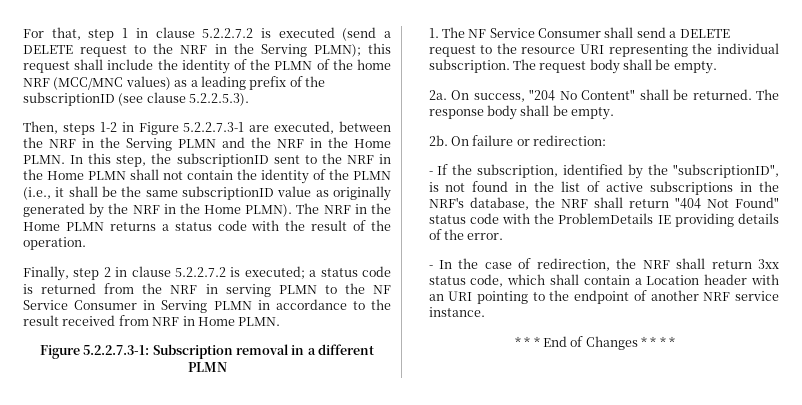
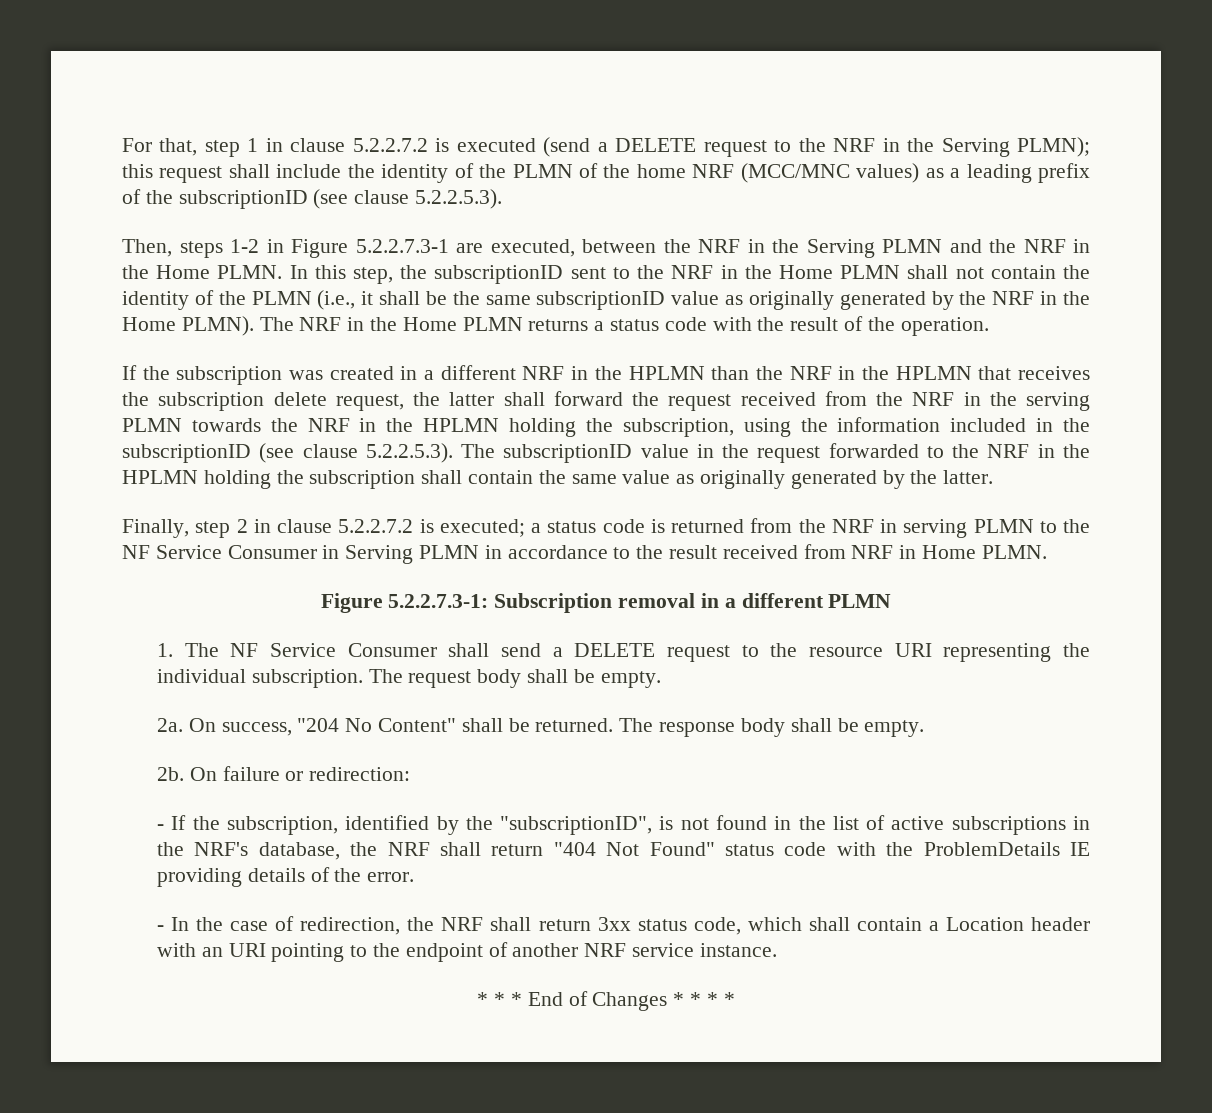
+ If the subscription was created in a different NRF in the HPLMN than the NRF in the HPLMN that receives the subscription delete request, the latter shall forward the request received from the NRF in the serving PLMN towards the NRF in the HPLMN holding the subscription, using the information included in the subscriptionID (see clause 5.2.2.5.3). The subscriptionID value in the request forwarded to the NRF in the HPLMN holding the subscription shall contain the same value as originally generated by the latter.

